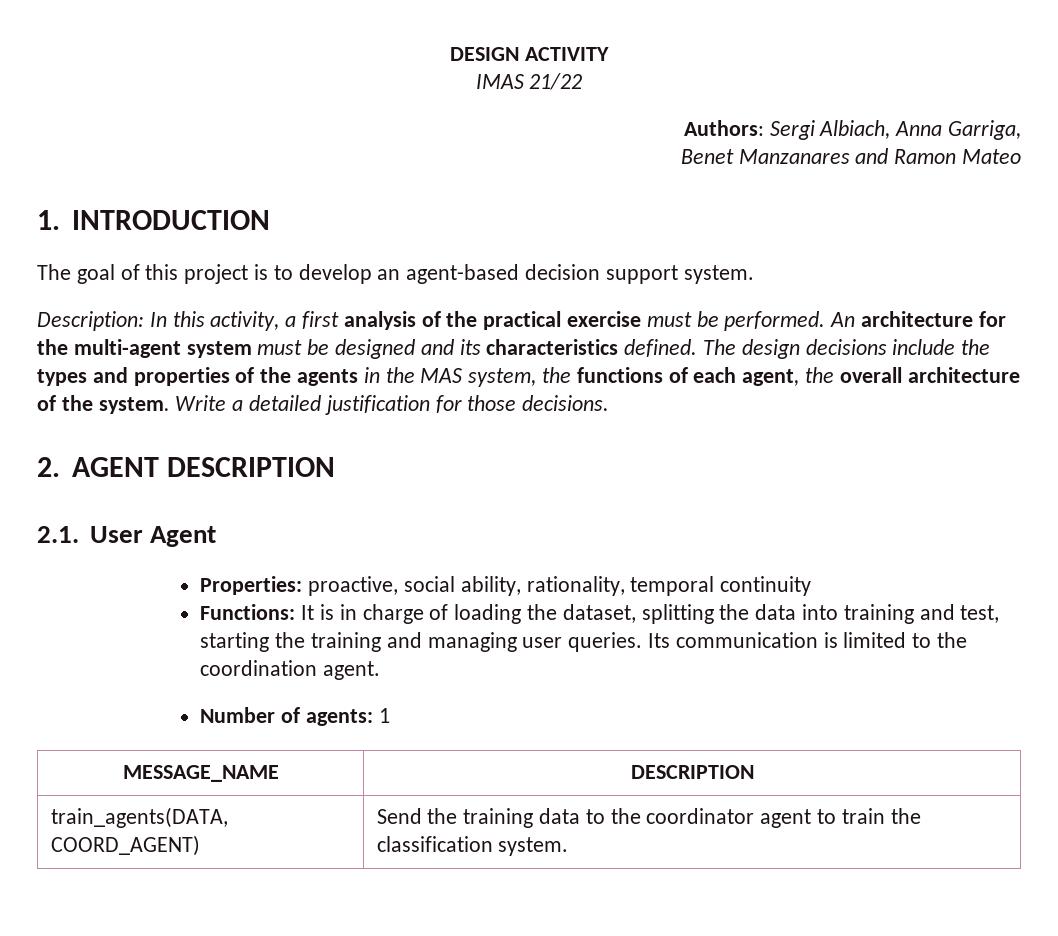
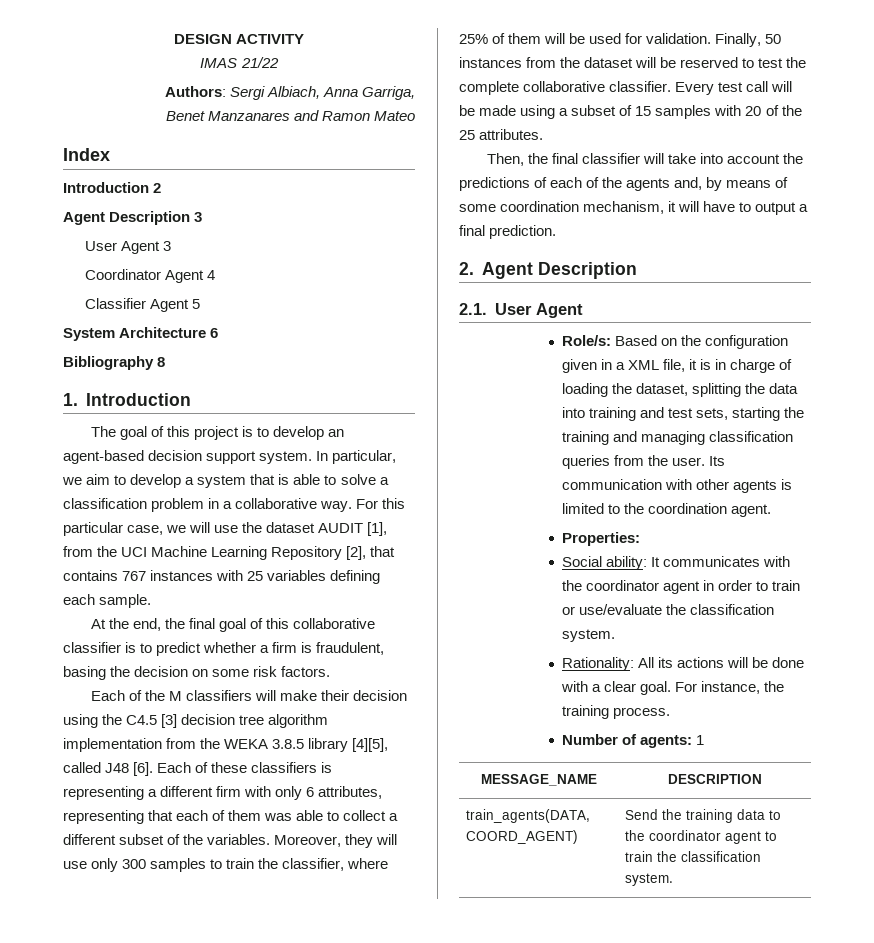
+ Index
+ Introduction 2
+ Agent Description 3
+ User Agent 3
+ Coordinator Agent 4
+ Classifier Agent 5
+ System Architecture 6
+ Bibliography 8
- 1. INTRODUCTION
+ 1. Introduction
- The goal of this project is to develop an agent-based decision support system.
- Description: In this activity, a first analysis of the practical exercise must be performed. An architecture for the multi-agent system must be designed and its characteristics defined. The design decisions include the types and properties of the agents in the MAS system, the functions of each agent, the overall architecture of the system. Write a detailed justification for those decisions.
+ The goal of this project is to develop an agent-based decision support system. In particular, we aim to develop a system that is able to solve a classification problem in a collaborative way. For this particular case, we will use the dataset AUDIT [1], from the UCI Machine Learning Repository [2], that contains 767 instances with 25 variables defining each sample.
+ At the end, the final goal of this collaborative classifier is to predict whether a firm is fraudulent, basing the decision on some risk factors.
+ Each of the M classifiers will make their decision using the C4.5 [3] decision tree algorithm implementation from the WEKA 3.8.5 library [4][5], called J48 [6]. Each of these classifiers is representing a different firm with only 6 attributes, representing that each of them was able to collect a different subset of the variables. Moreover, they will use only 300 samples to train the classifier, where 25% of them will be used for validation. Finally, 50 instances from the dataset will be reserved to test the complete collaborative classifier. Every test call will be made using a subset of 15 samples with 20 of the 25 attributes.
+ Then, the final classifier will take into account the predictions of each of the agents and, by means of some coordination mechanism, it will have to output a final prediction.
- 2. AGENT DESCRIPTION
+ 2. Agent Description
- Properties: proactive, social ability, rationality, temporal continuity
- Functions: It is in charge of loading the dataset, splitting the data into training and test, starting the training and managing user queries. Its communication is limited to the coordination agent.
+ Role/s: Based on the configuration given in a XML file, it is in charge of loading the dataset, splitting the data into training and test sets, starting the training and managing classification queries from the user. Its communication with other agents is limited to the coordination agent.
+ Properties:
+ Social ability: It communicates with the coordinator agent in order to train or use/evaluate the classification system.
+ Rationality: All its actions will be done with a clear goal. For instance, the training process.

